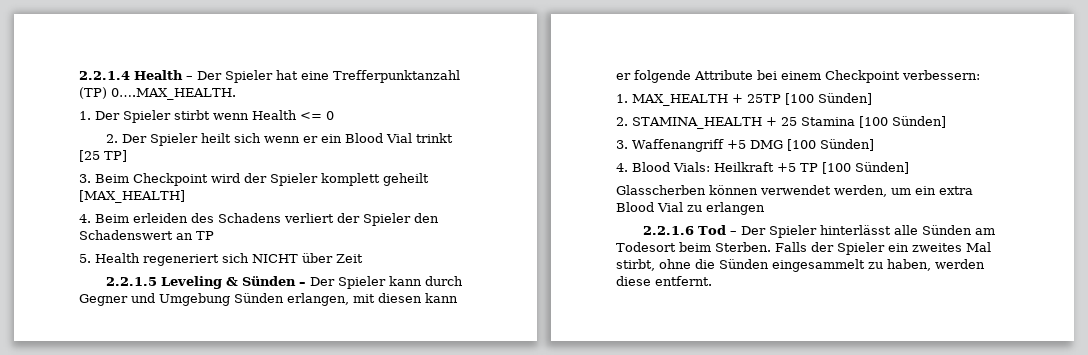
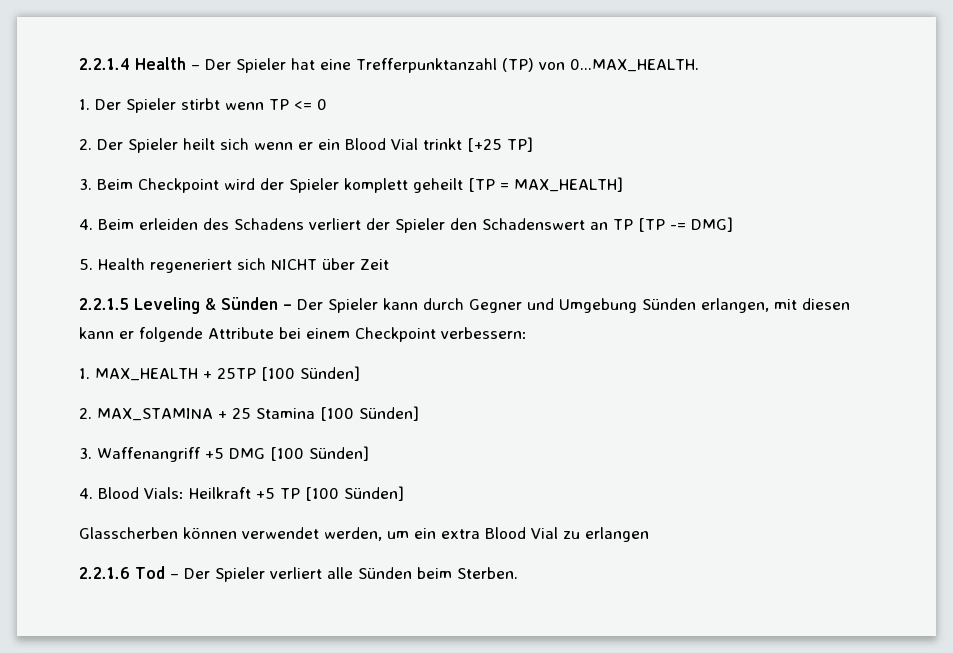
- 2.2.1.4 Health – Der Spieler hat eine Trefferpunktanzahl (TP) 0….MAX_HEALTH.
+ 2.2.1.4 Health – Der Spieler hat eine Trefferpunktanzahl (TP) von 0...MAX_HEALTH.
- 1. Der Spieler stirbt wenn Health <= 0
+ 1. Der Spieler stirbt wenn TP <= 0
- 2. Der Spieler heilt sich wenn er ein Blood Vial trinkt [25 TP]
+ 2. Der Spieler heilt sich wenn er ein Blood Vial trinkt [+25 TP]
- 3. Beim Checkpoint wird der Spieler komplett geheilt [MAX_HEALTH]
+ 3. Beim Checkpoint wird der Spieler komplett geheilt [TP = MAX_HEALTH]
- 4. Beim erleiden des Schadens verliert der Spieler den Schadenswert an TP
+ 4. Beim erleiden des Schadens verliert der Spieler den Schadenswert an TP [TP -= DMG]
- 2. STAMINA_HEALTH + 25 Stamina [100 Sünden]
+ 2. MAX_STAMINA + 25 Stamina [100 Sünden]
- 2.2.1.6 Tod – Der Spieler hinterlässt alle Sünden am Todesort beim Sterben. Falls der Spieler ein zweites Mal stirbt, ohne die Sünden eingesammelt zu haben, werden diese entfernt.
+ 2.2.1.6 Tod – Der Spieler verliert alle Sünden beim Sterben.

